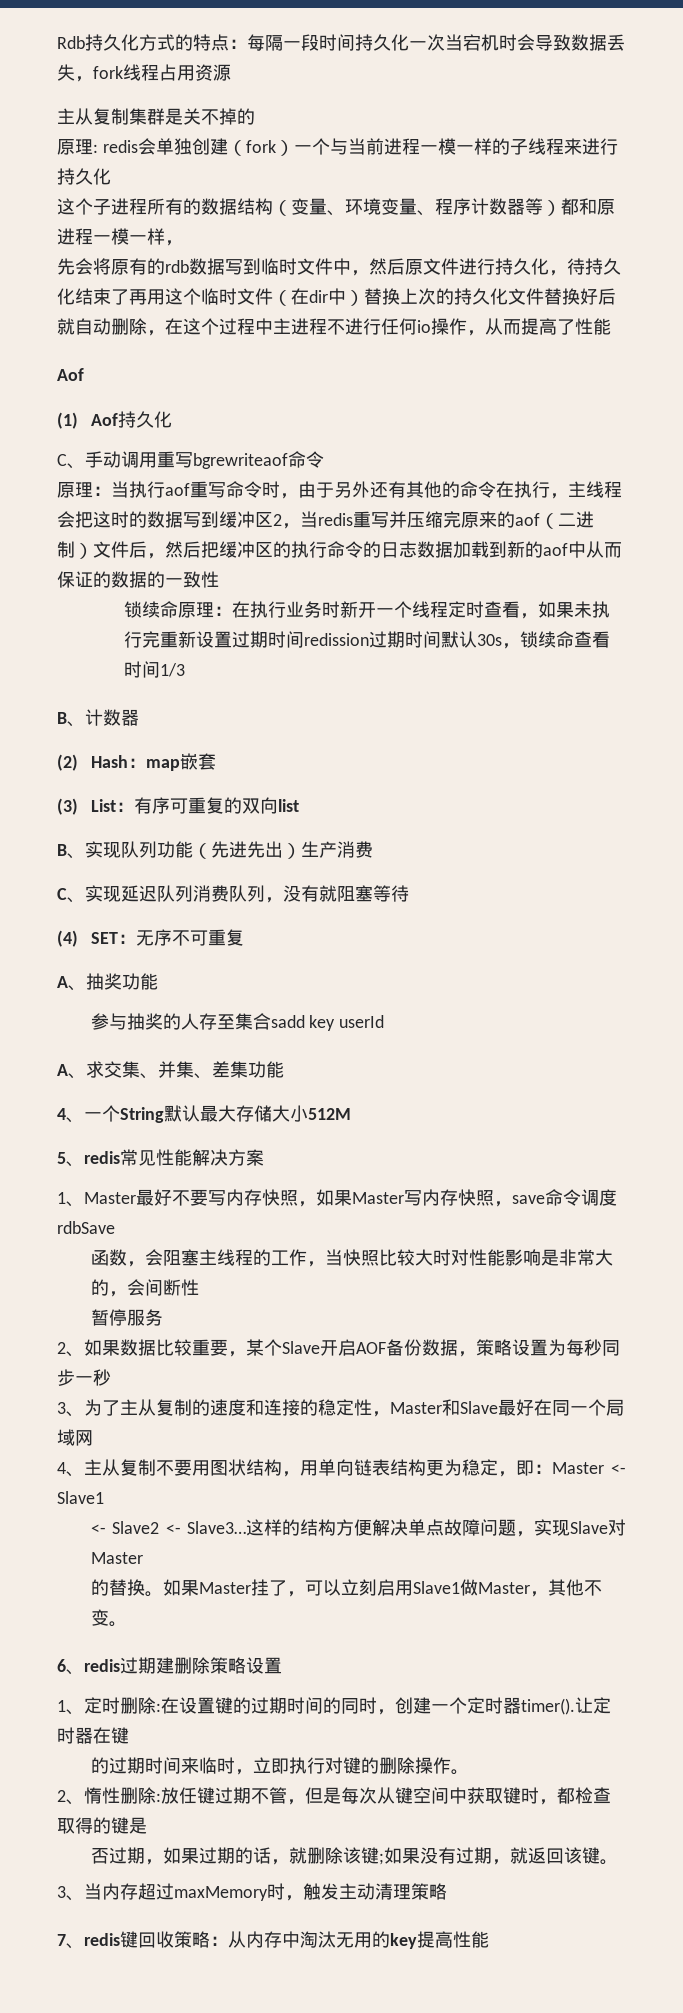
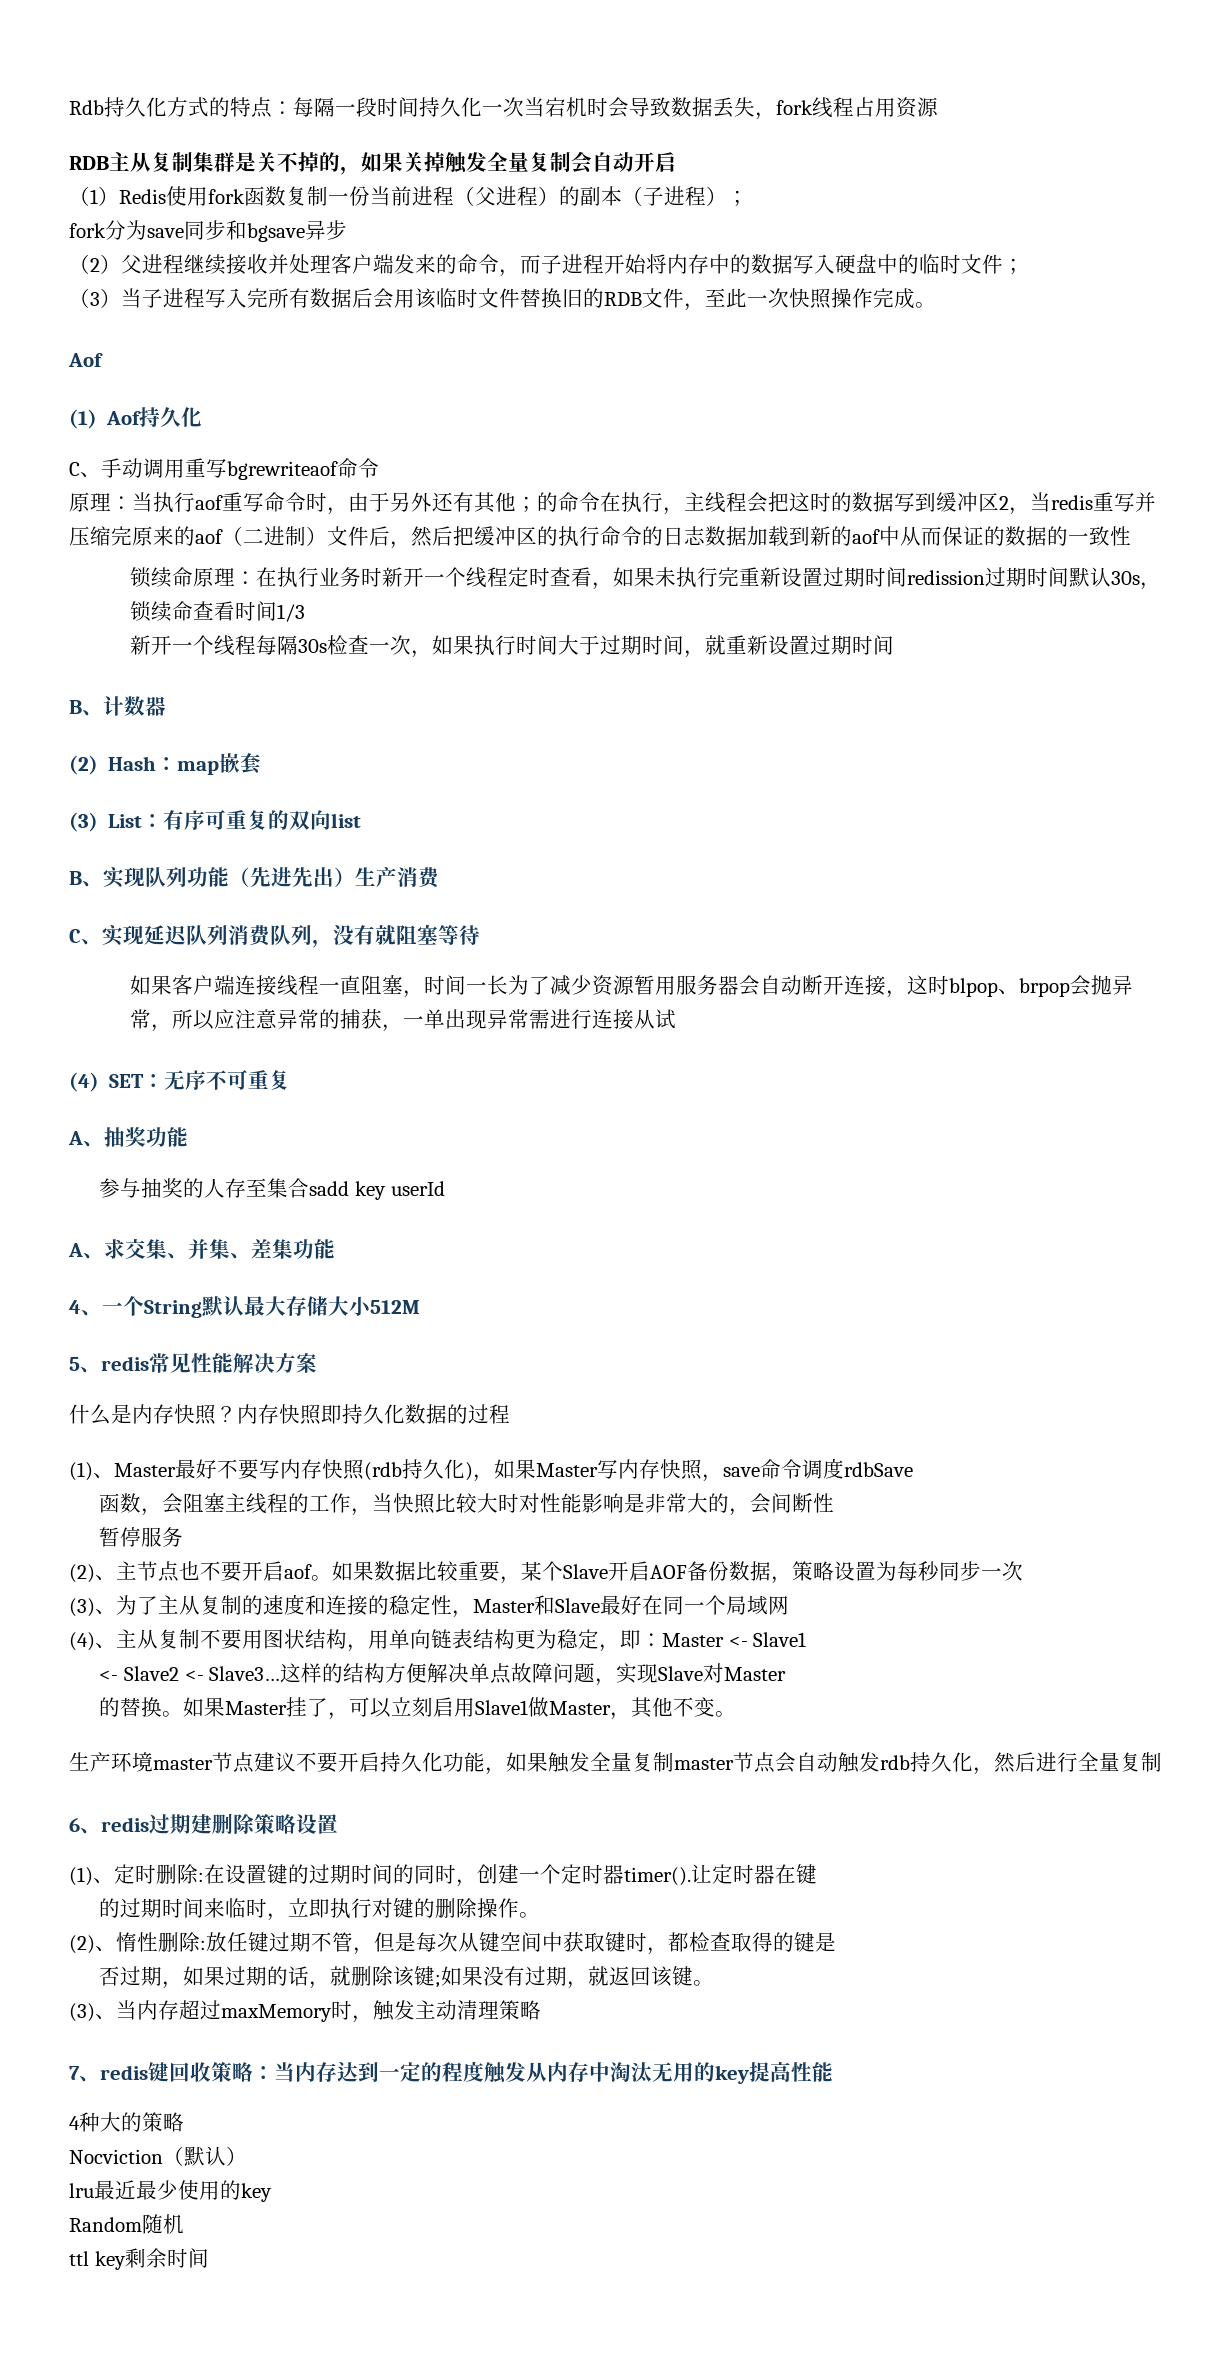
- 主从复制集群是关不掉的
- 原理: redis会单独创建（fork）一个与当前进程一模一样的子线程来进行持久化
- 这个子进程所有的数据结构（变量、环境变量、程序计数器等）都和原进程一模一样，
- 先会将原有的rdb数据写到临时文件中，然后原文件进行持久化，待持久化结束了再用这个临时文件（在dir中）替换上次的持久化文件替换好后就自动删除，在这个过程中主进程不进行任何io操作，从而提高了性能
+ RDB主从复制集群是关不掉的，如果关掉触发全量复制会自动开启
+ （1）Redis使用fork函数复制一份当前进程（父进程）的副本（子进程）；
+ fork分为save同步和bgsave异步
+ （2）父进程继续接收并处理客户端发来的命令，而子进程开始将内存中的数据写入硬盘中的临时文件；
+ （3）当子进程写入完所有数据后会用该临时文件替换旧的RDB文件，至此一次快照操作完成。
- 原理：当执行aof重写命令时，由于另外还有其他的命令在执行，主线程会把这时的数据写到缓冲区2，当redis重写并压缩完原来的aof（二进制）文件后，然后把缓冲区的执行命令的日志数据加载到新的aof中从而保证的数据的一致性
+ 原理：当执行aof重写命令时，由于另外还有其他；的命令在执行，主线程会把这时的数据写到缓冲区2，当redis重写并压缩完原来的aof（二进制）文件后，然后把缓冲区的执行命令的日志数据加载到新的aof中从而保证的数据的一致性
+ 新开一个线程每隔30s检查一次，如果执行时间大于过期时间，就重新设置过期时间
+ 如果客户端连接线程一直阻塞，时间一长为了减少资源暂用服务器会自动断开连接，这时blpop、brpop会抛异常，所以应注意异常的捕获，一单出现异常需进行连接从试
- 1、Master最好不要写内存快照，如果Master写内存快照，save命令调度rdbSave
+ 什么是内存快照？内存快照即持久化数据的过程
+ (1)、Master最好不要写内存快照(rdb持久化)，如果Master写内存快照，save命令调度rdbSave
- 2、如果数据比较重要，某个Slave开启AOF备份数据，策略设置为每秒同步一秒
- 3、为了主从复制的速度和连接的稳定性，Master和Slave最好在同一个局域网
+ (2)、主节点也不要开启aof。如果数据比较重要，某个Slave开启AOF备份数据，策略设置为每秒同步一次
+ (3)、为了主从复制的速度和连接的稳定性，Master和Slave最好在同一个局域网
- 4、主从复制不要用图状结构，用单向链表结构更为稳定，即：Master <- Slave1
+ (4)、主从复制不要用图状结构，用单向链表结构更为稳定，即：Master <- Slave1
+ 生产环境master节点建议不要开启持久化功能，如果触发全量复制master节点会自动触发rdb持久化，然后进行全量复制
- 1、定时删除:在设置键的过期时间的同时，创建一个定时器timer().
+ (1)、定时删除:在设置键的过期时间的同时，创建一个定时器timer().
- 2、惰性删除:放任键过期不管，但是每次从键空间中获取键时，都检查取得的键是
+ (2)、惰性删除:放任键过期不管，但是每次从键空间中获取键时，都检查取得的键是
- 3、当内存超过maxMemory时，触发主动清理策略
+ (3)、当内存超过maxMemory时，触发主动清理策略
- 7、redis键回收策略：从内存中淘汰无用的key提高性能
+ 7、redis键回收策略：当内存达到一定的程度触发从内存中淘汰无用的key提高性能
+ 4种大的策略
+ Nocviction（默认）
+ lru最近最少使用的key
+ Random随机
+ ttl key剩余时间

